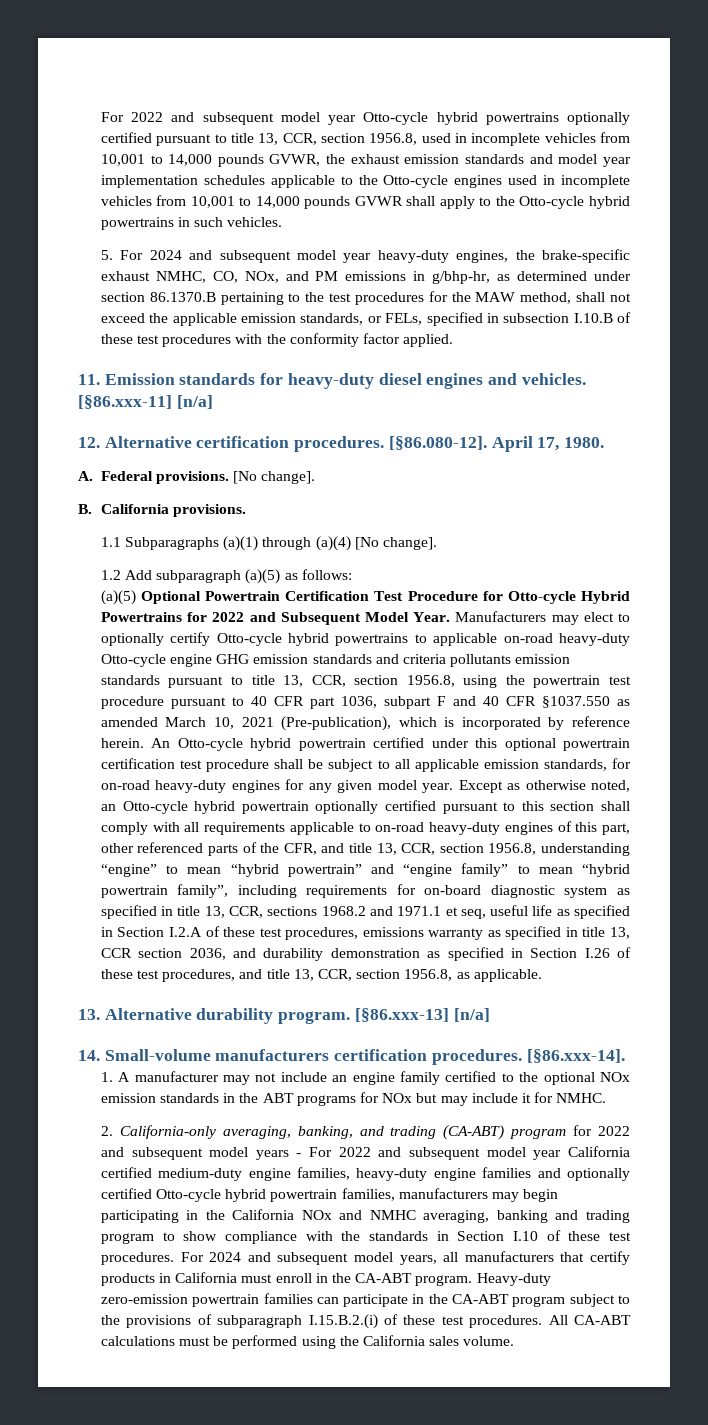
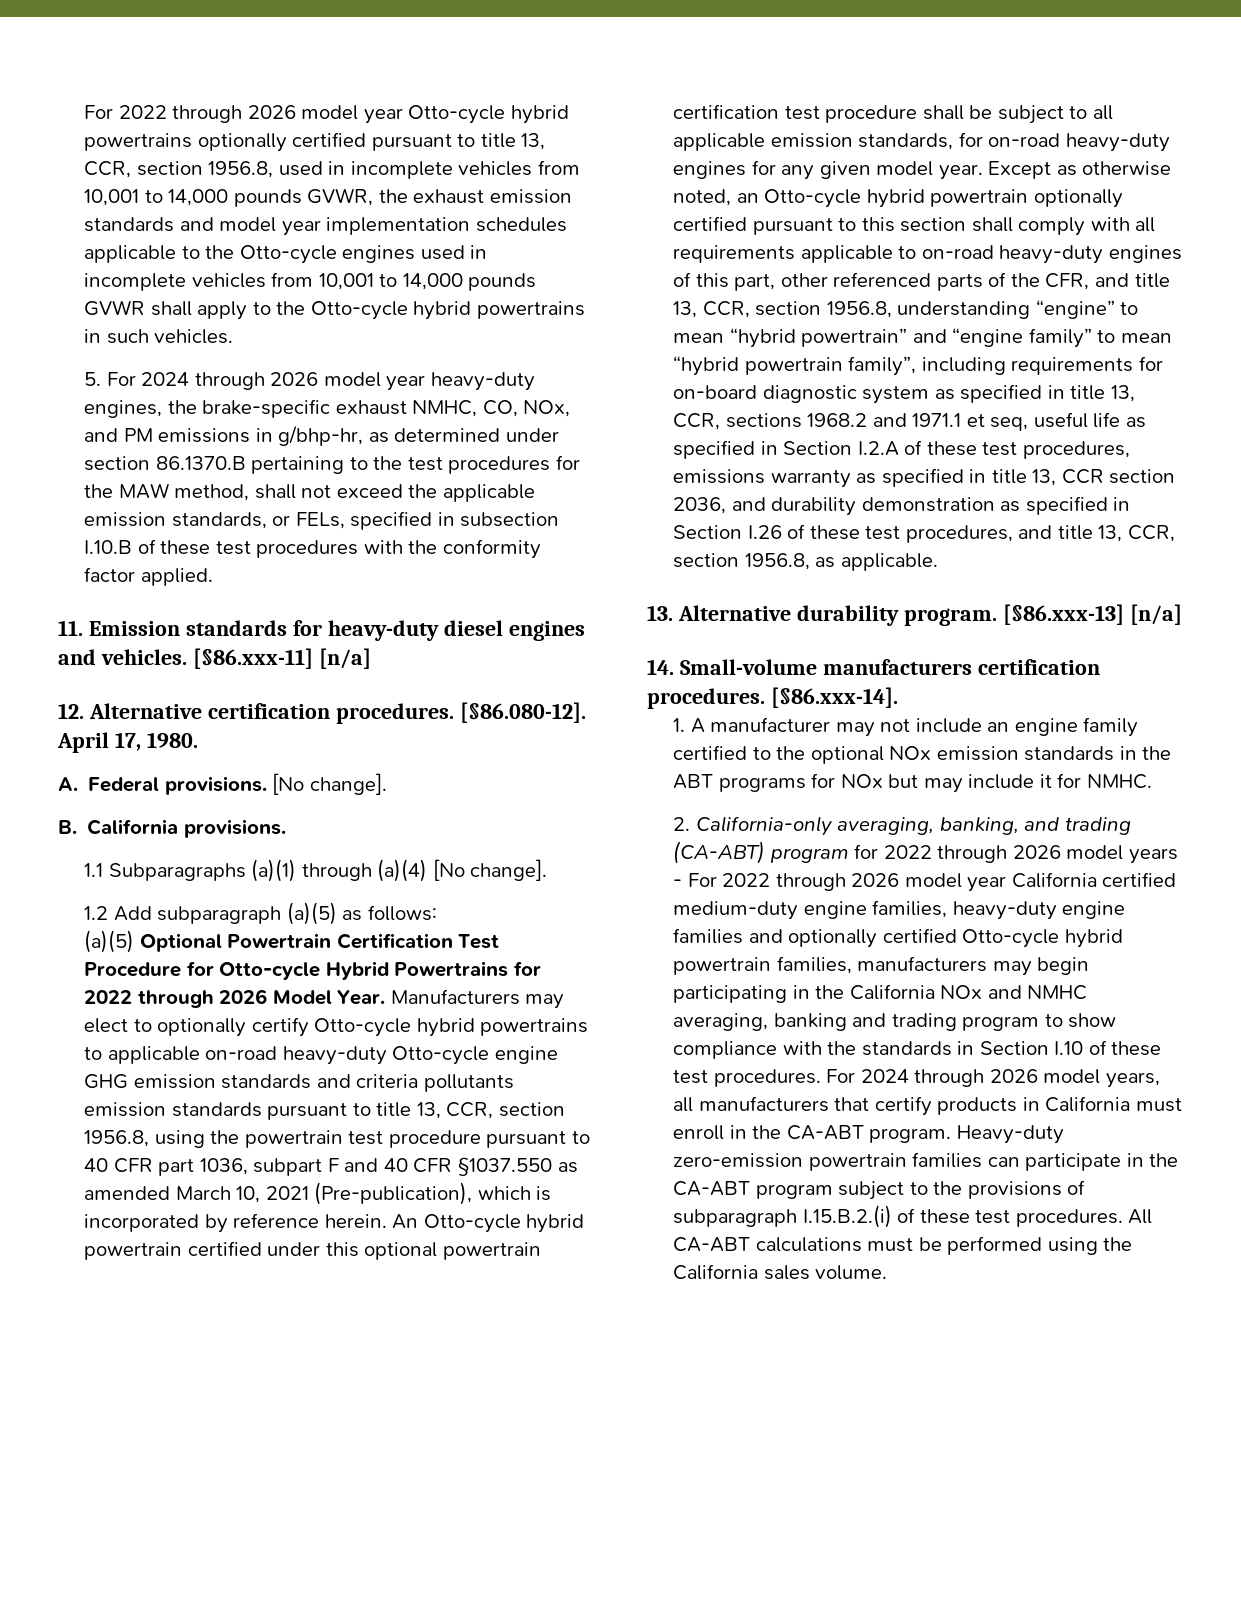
- For 2022 and subsequent model year Otto-cycle hybrid powertrains optionally certified pursuant to title 13, CCR, section 1956.8, used in incomplete vehicles from 10,001 to 14,000 pounds GVWR, the exhaust emission standards and model year implementation schedules applicable to the Otto-cycle engines used in incomplete vehicles from 10,001 to 14,000 pounds GVWR shall apply to the Otto-cycle hybrid powertrains in such vehicles.
+ For 2022 through 2026 model year Otto-cycle hybrid powertrains optionally certified pursuant to title 13, CCR, section 1956.8, used in incomplete vehicles from 10,001 to 14,000 pounds GVWR, the exhaust emission standards and model year implementation schedules applicable to the Otto-cycle engines used in incomplete vehicles from 10,001 to 14,000 pounds GVWR shall apply to the Otto-cycle hybrid powertrains in such vehicles.
- 5. For 2024 and subsequent model year heavy-duty engines, the brake-specific exhaust NMHC, CO, NOx, and PM emissions in g/bhp-hr, as determined under section 86.1370.B pertaining to the test procedures for the MAW method, shall not exceed the applicable emission standards, or FELs, specified in subsection I.10.B of these test procedures with the conformity factor applied.
+ 5. For 2024 through 2026 model year heavy-duty engines, the brake-specific exhaust NMHC, CO, NOx, and PM emissions in g/bhp-hr, as determined under section 86.1370.B pertaining to the test procedures for the MAW method, shall not exceed the applicable emission standards, or FELs, specified in subsection I.10.B of these test procedures with the conformity factor applied.
- (a)(5) Optional Powertrain Certification Test Procedure for Otto-cycle Hybrid Powertrains for 2022 and Subsequent Model Year.
+ (a)(5) Optional Powertrain Certification Test Procedure for Otto-cycle Hybrid Powertrains for 2022 through 2026 Model Year.
- 2. California-only averaging, banking, and trading (CA-ABT) program for 2022 and subsequent model years - For 2022 and subsequent model year California certified medium-duty engine families, heavy-duty engine families and optionally certified Otto-cycle hybrid powertrain families, manufacturers may begin participating in the California NOx and NMHC averaging, banking and trading program to show compliance with the standards in Section I.10 of these test procedures.
+ 2. California-only averaging, banking, and trading (CA-ABT) program for 2022 through 2026 model years - For 2022 through 2026 model year California certified medium-duty engine families, heavy-duty engine families and optionally certified Otto-cycle hybrid powertrain families, manufacturers may begin participating in the California NOx and NMHC averaging, banking and trading program to show compliance with the standards in Section I.10 of these test procedures.
- For 2024 and subsequent model years, all manufacturers that certify products in California must enroll in the CA-ABT program.
+ For 2024 through 2026 model years, all manufacturers that certify products in California must enroll in the CA-ABT program.

